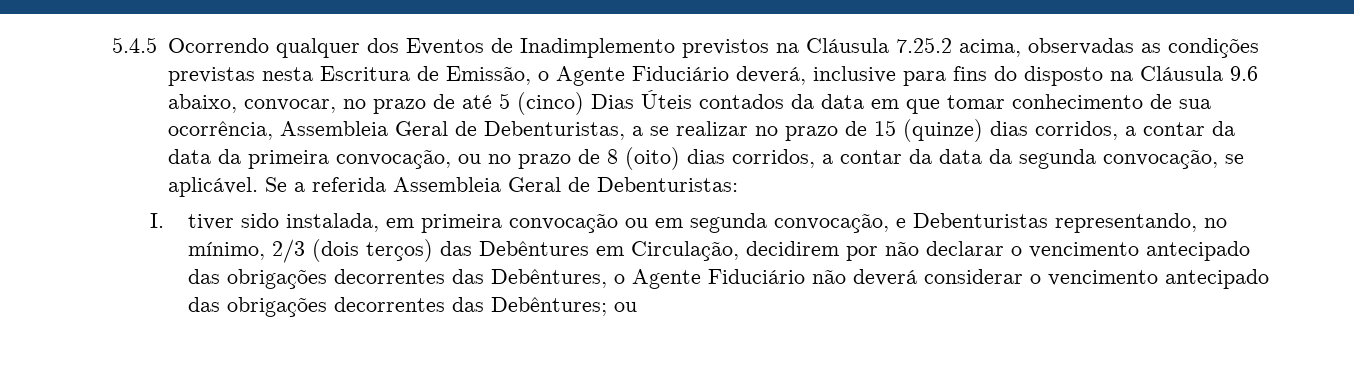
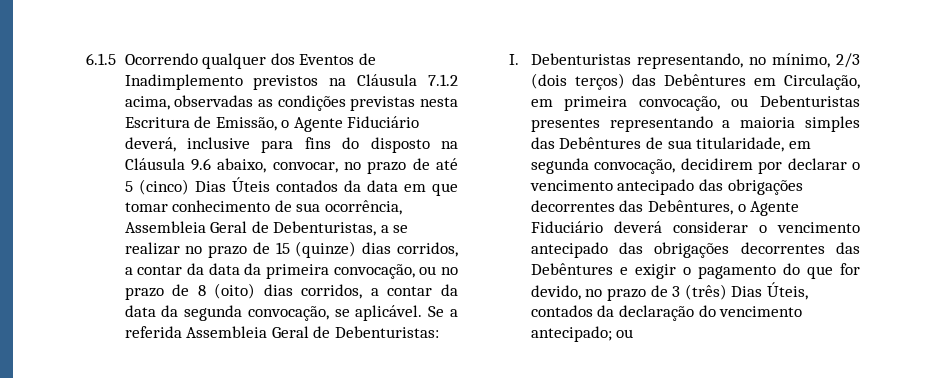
- 5.4.5 Ocorrendo qualquer dos Eventos de Inadimplemento previstos na Cláusula 7.25.2 acima, observadas as condições previstas nesta Escritura de Emissão, o Agente Fiduciário deverá, inclusive para fins do disposto na Cláusula 9.6 abaixo, convocar, no prazo de até 5 (cinco) Dias Úteis contados da data em que tomar conhecimento de sua ocorrência, Assembleia Geral de Debenturistas, a se realizar no prazo de 15 (quinze) dias corridos, a contar da data da primeira convocação, ou no prazo de 8 (oito) dias corridos, a contar da data da segunda convocação, se aplicável.
+ 6.1.5 Ocorrendo qualquer dos Eventos de Inadimplemento previstos na Cláusula 7.1.2 acima, observadas as condições previstas nesta Escritura de Emissão, o Agente Fiduciário deverá, inclusive para fins do disposto na Cláusula 9.6 abaixo, convocar, no prazo de até 5 (cinco) Dias Úteis contados da data em que tomar conhecimento de sua ocorrência, Assembleia Geral de Debenturistas, a se realizar no prazo de 15 (quinze) dias corridos, a contar da data da primeira convocação, ou no prazo de 8 (oito) dias corridos, a contar da data da segunda convocação, se aplicável.
- I. tiver sido instalada, em primeira convocação ou em segunda convocação, e Debenturistas representando, no mínimo, 2/3 (dois terços) das Debêntures em Circulação, decidirem por não declarar o vencimento antecipado das obrigações decorrentes das Debêntures, o Agente Fiduciário não deverá considerar o vencimento antecipado das obrigações decorrentes das Debêntures; ou
+ I. Debenturistas representando, no mínimo, 2/3 (dois terços) das Debêntures em Circulação, em primeira convocação, ou Debenturistas presentes representando a maioria simples das Debêntures de sua titularidade, em segunda convocação, decidirem por declarar o vencimento antecipado das obrigações decorrentes das Debêntures, o Agente Fiduciário deverá considerar o vencimento antecipado das obrigações decorrentes das Debêntures e exigir o pagamento do que for devido, no prazo de 3 (três) Dias Úteis, contados da declaração do vencimento antecipado; ou

